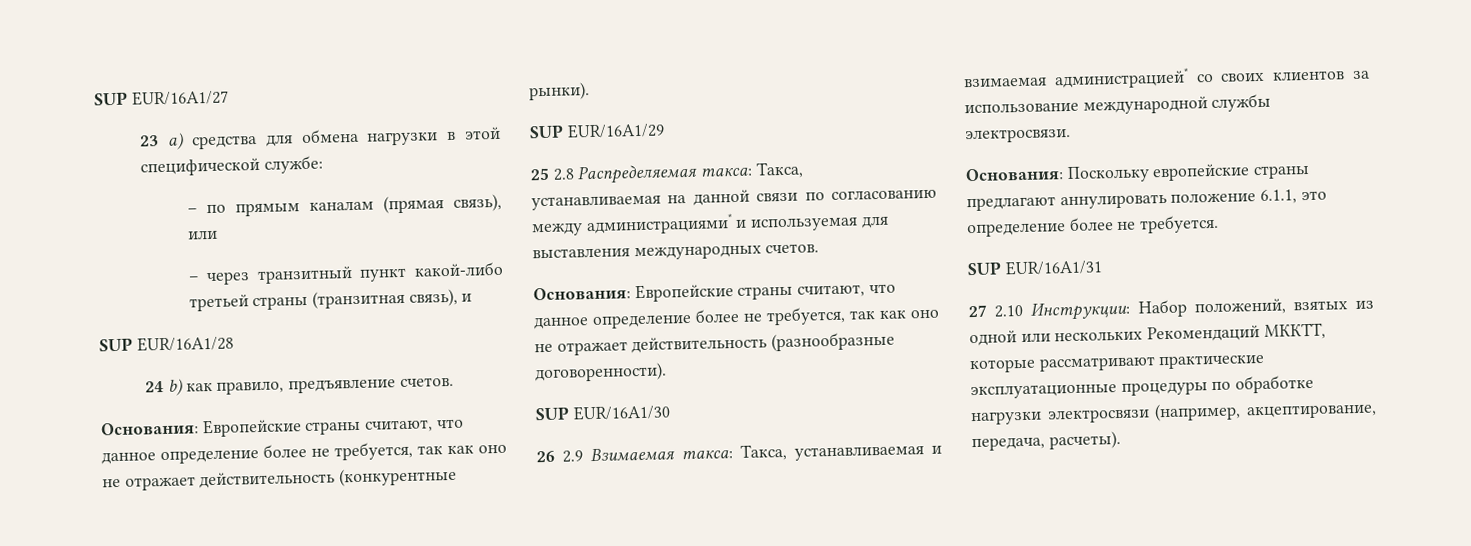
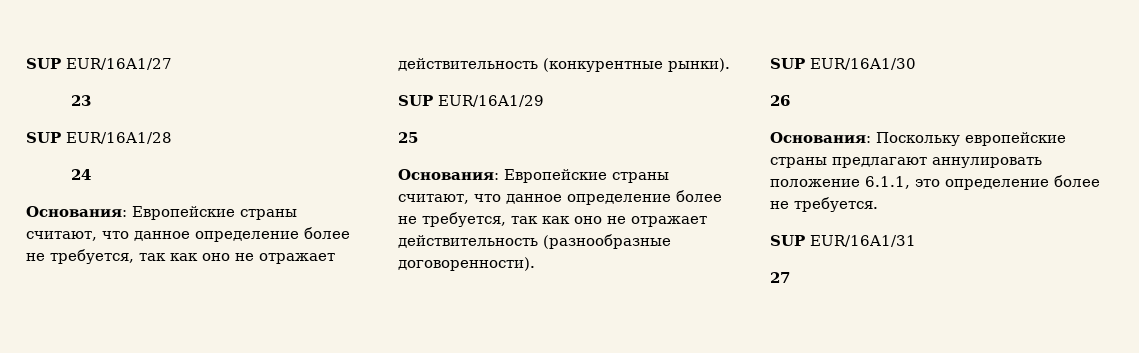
- 23 a) средства для обмена нагрузки в этой специфической службе:
- – по прямым каналам (прямая связь), или
- – через транзитный пункт какой-либо третьей страны (транзитная связь), и
+ 23
  SUP EUR/16A1/28
- 24 b) как правило, предъявление счетов.
+ 24
- 25 2.8 Распределяемая такса: Такса, устанавливаемая на данной связи по согласованию между администрациями* и используемая для выставления международных счетов.
+ 25
- 26 2.9 Взимаемая такса: Такса, устанавливаемая и взимаемая администрацией* со своих клиентов за использование международной службы электросвязи.
+ 26
- 27 2.10 Инструкции: Набор положений, взятых из одной или нескольких Рекомендаций МККТТ, которые рассматривают практические эксплуатационные процедуры по обработке нагрузки электросвязи (например, акцептирование, передача, расчеты).
+ 27

